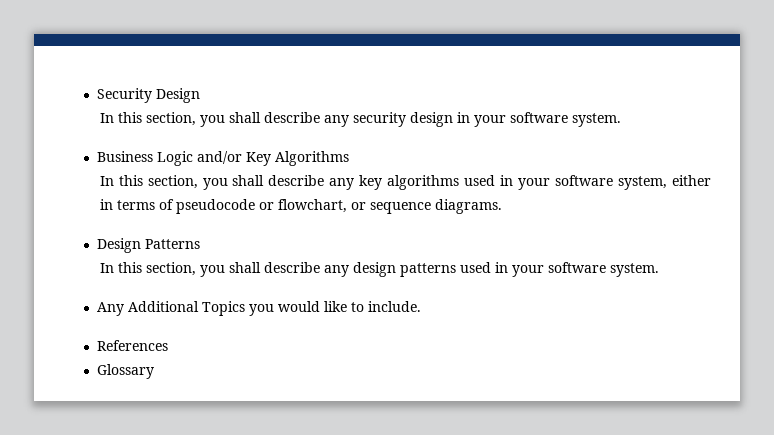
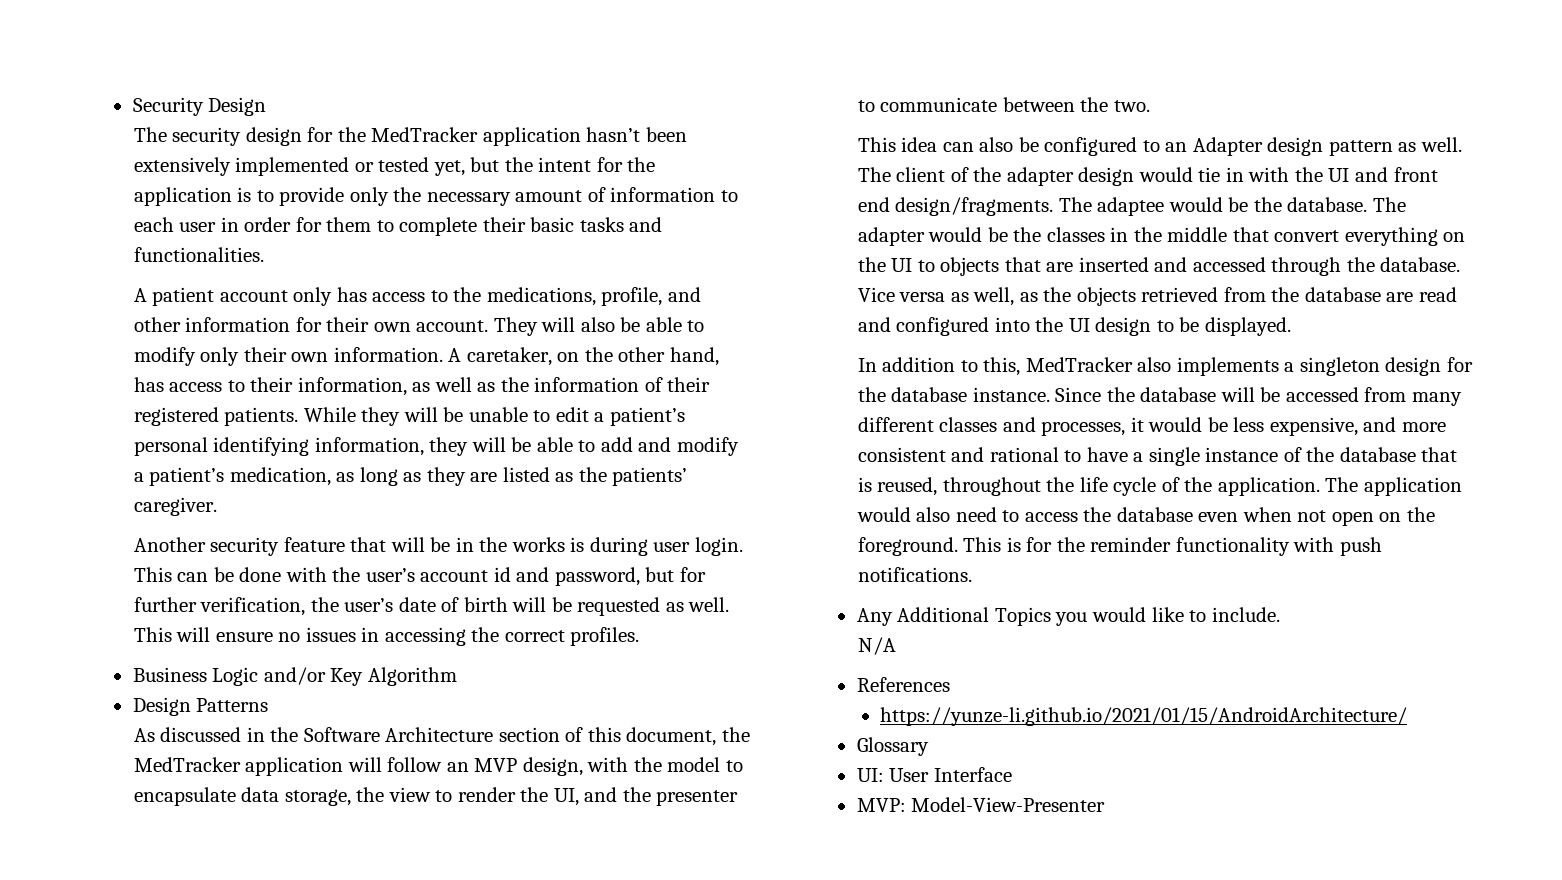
- In this section, you shall describe any security design in your software system.
- Business Logic and/or Key Algorithms
- In this section, you shall describe any key algorithms used in your software system, either in terms of pseudocode or flowchart, or sequence diagrams.
+ The security design for the MedTracker application hasn’t been extensively implemented or tested yet, but the intent for the application is to provide only the necessary amount of information to each user in order for them to complete their basic tasks and functionalities.
+ A patient account only has access to the medications, profile, and other information for their own account. They will also be able to modify only their own information. A caretaker, on the other hand, has access to their information, as well as the information of their registered patients. While they will be unable to edit a patient’s personal identifying information, they will be able to add and modify a patient’s medication, as long as they are listed as the patients’ caregiver.
+ Another security feature that will be in the works is during user login. This can be done with the user’s account id and password, but for further verification, the user’s date of birth will be requested as well. This will ensure no issues in accessing the correct profiles.
+ Business Logic and/or Key Algorithm
  Design Patterns
- In this section, you shall describe any design patterns used in your software system.
+ As discussed in the Software Architecture section of this document, the MedTracker application will follow an MVP design, with the model to encapsulate data storage, the view to render the UI, and the presenter to communicate between the two.
+ This idea can also be configured to an Adapter design pattern as well. The client of the adapter design would tie in with the UI and front end design/fragments. The adaptee would be the database. The adapter would be the classes in the middle that convert everything on the UI to objects that are inserted and accessed through the database. Vice versa as well, as the objects retrieved from the database are read and configured into the UI design to be displayed.
+ In addition to this, MedTracker also implements a singleton design for the database instance. Since the database will be accessed from many different classes and processes, it would be less expensive, and more consistent and rational to have a single instance of the database that is reused, throughout the life cycle of the application. The application would also need to access the database even when not open on the foreground. This is for the reminder functionality with push notifications.
+ N/A
+ https://yunze-li.github.io/2021/01/15/AndroidArchitecture/
+ UI: User Interface
+ MVP: Model-View-Presenter

